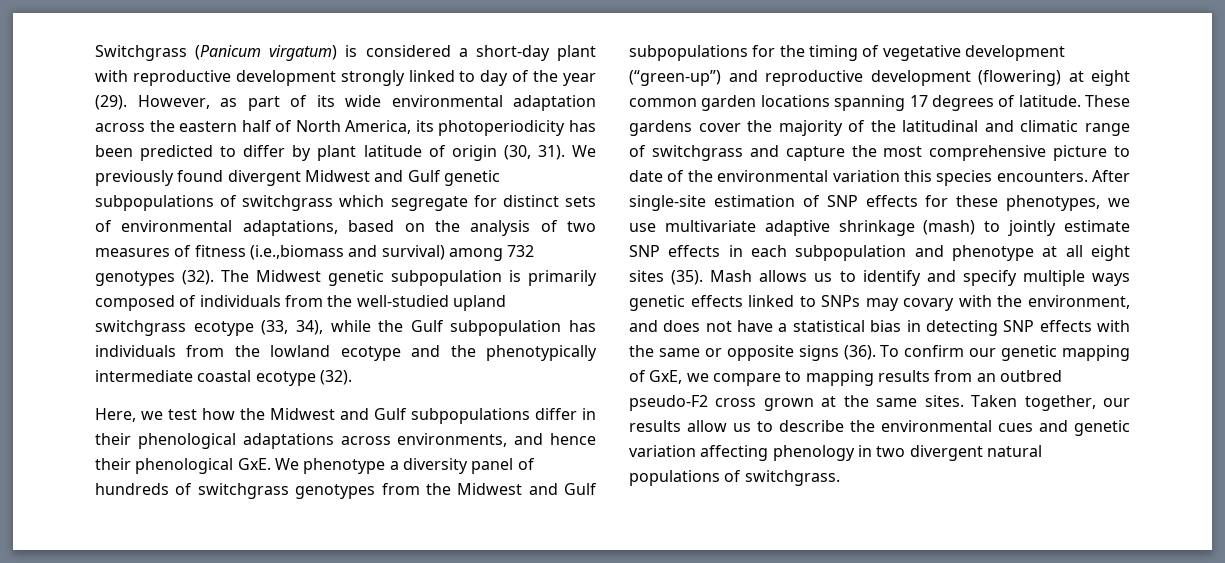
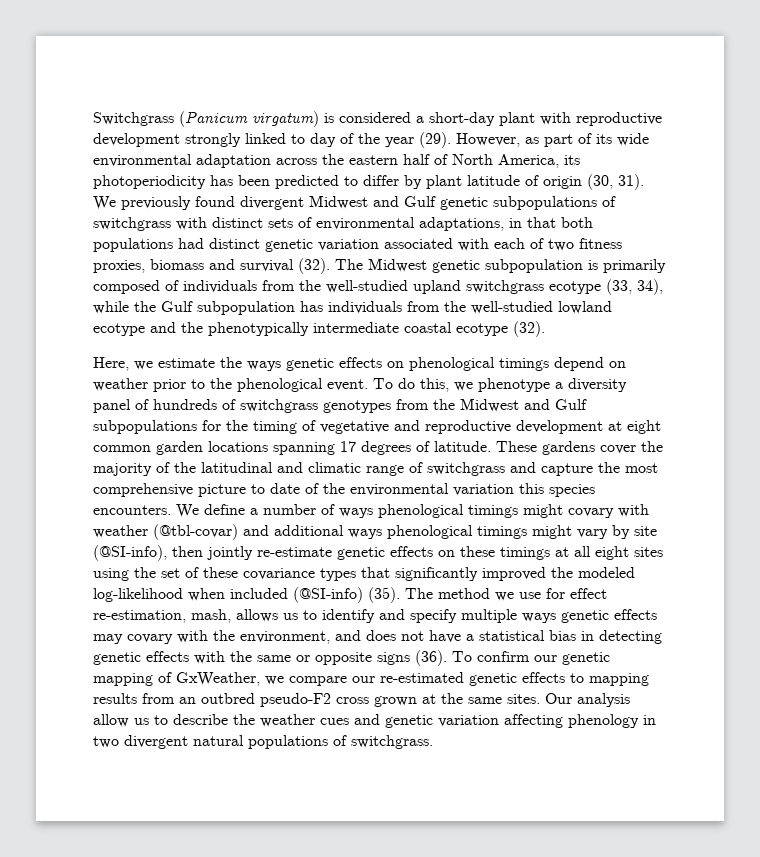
- We previously found divergent Midwest and Gulf genetic subpopulations of switchgrass which segregate for distinct sets of environmental adaptations, based on the analysis of two measures of fitness (i.e.,biomass and survival) among 732 genotypes (32).
+ We previously found divergent Midwest and Gulf genetic subpopulations of switchgrass with distinct sets of environmental adaptations, in that both populations had distinct genetic variation associated with each of two fitness proxies, biomass and survival (32).
- The Midwest genetic subpopulation is primarily composed of individuals from the well-studied upland switchgrass ecotype (33, 34), while the Gulf subpopulation has individuals from the lowland ecotype and the phenotypically intermediate coastal ecotype (32).
+ The Midwest genetic subpopulation is primarily composed of individuals from the well-studied upland switchgrass ecotype (33, 34), while the Gulf subpopulation has individuals from the well-studied lowland ecotype and the phenotypically intermediate coastal ecotype (32).
- Here, we test how the Midwest and Gulf subpopulations differ in their phenological adaptations across environments, and hence their phenological GxE. We phenotype a diversity panel of hundreds of switchgrass genotypes from the Midwest and Gulf subpopulations for the timing of vegetative development (“green-up”) and reproductive development (flowering) at eight common garden locations spanning 17 degrees of latitude.
+ Here, we estimate the ways genetic effects on phenological timings depend on weather prior to the phenological event. To do this, we phenotype a diversity panel of hundreds of switchgrass genotypes from the Midwest and Gulf subpopulations for the timing of vegetative and reproductive development at eight common garden locations spanning 17 degrees of latitude.
- After single-site estimation of SNP effects for these phenotypes, we use multivariate adaptive shrinkage (mash) to jointly estimate SNP effects in each subpopulation and phenotype at all eight sites (35). Mash allows us to identify and specify multiple ways genetic effects linked to SNPs may covary with the environment, and does not have a statistical bias in detecting SNP effects with the same or opposite signs (36).
+ We define a number of ways phenological timings might covary with weather (@tbl-covar) and additional ways phenological timings might vary by site (@SI-info), then jointly re-estimate genetic effects on these timings at all eight sites using the set of these covariance types that significantly improved the modeled log-likelihood when included (@SI-info) (35). The method we use for effect re-estimation, mash, allows us to identify and specify multiple ways genetic effects may covary with the environment, and does not have a statistical bias in detecting genetic effects with the same or opposite signs (36).
- To confirm our genetic mapping of GxE, we compare to mapping results from an outbred pseudo-F2 cross grown at the same sites.
+ To confirm our genetic mapping of GxWeather, we compare our re-estimated genetic effects to mapping results from an outbred pseudo-F2 cross grown at the same sites.
- Taken together, our results allow us to describe the environmental cues and genetic variation affecting phenology in two divergent natural populations of switchgrass.
+ Our analysis allow us to describe the weather cues and genetic variation affecting phenology in two divergent natural populations of switchgrass.

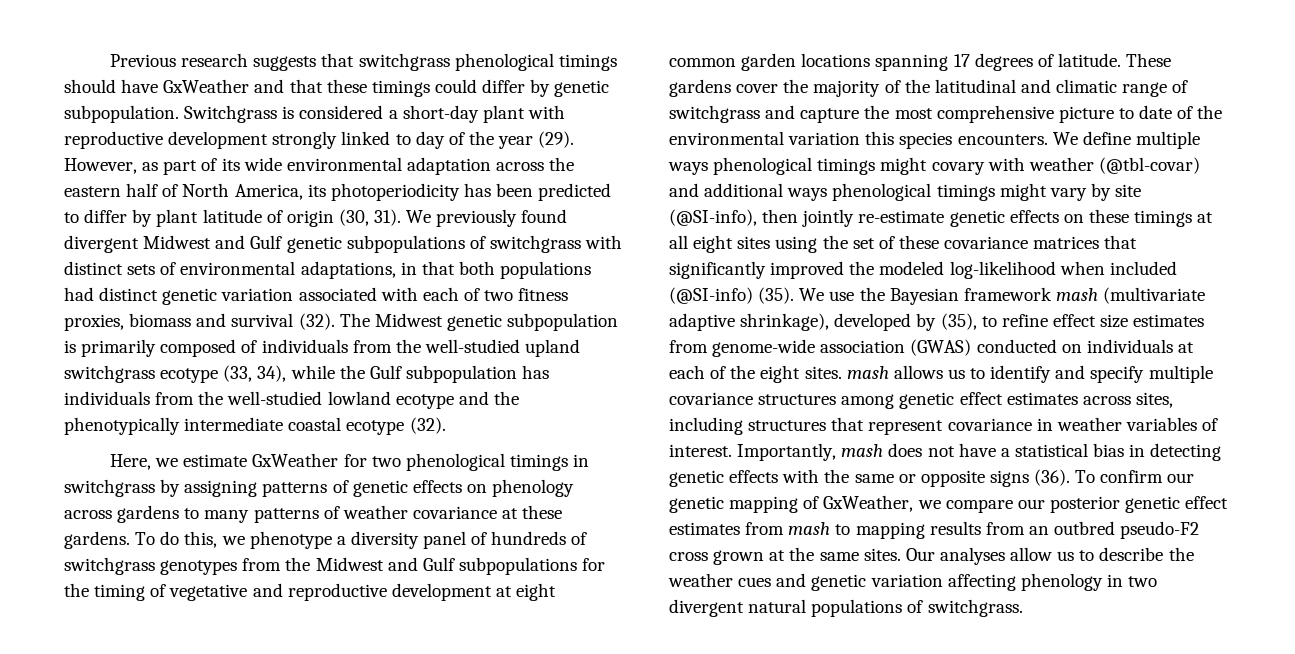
- Switchgrass (Panicum virgatum) is considered a short-day plant with reproductive development strongly linked to day of the year (29).
+ Previous research suggests that switchgrass phenological timings should have GxWeather and that these timings could differ by genetic subpopulation. Switchgrass is considered a short-day plant with reproductive development strongly linked to day of the year (29).
- Here, we estimate the ways genetic effects on phenological timings depend on weather prior to the phenological event.
+ Here, we estimate GxWeather for two phenological timings in switchgrass by assigning patterns of genetic effects on phenology across gardens to many patterns of weather covariance at these gardens.
- We define a number of ways phenological timings might covary with weather (@tbl-covar) and additional ways phenological timings might vary by site (@SI-info), then jointly re-estimate genetic effects on these timings at all eight sites using the set of these covariance types that significantly improved the modeled log-likelihood when included (@SI-info) (35).
+ We define multiple ways phenological timings might covary with weather (@tbl-covar) and additional ways phenological timings might vary by site (@SI-info), then jointly re-estimate genetic effects on these timings at all eight sites using the set of these covariance matrices that significantly improved the modeled log-likelihood when included (@SI-info) (35).
- The method we use for effect re-estimation, mash, allows us to identify and specify multiple ways genetic effects may covary with the environment, and does not have a statistical bias in detecting genetic effects with the same or opposite signs (36).
+ We use the Bayesian framework mash (multivariate adaptive shrinkage), developed by (35), to refine effect size estimates from genome-wide association (GWAS) conducted on individuals at each of the eight sites. mash allows us to identify and specify multiple covariance structures among genetic effect estimates across sites, including structures that represent covariance in weather variables of interest. Importantly, mash does not have a statistical bias in detecting genetic effects with the same or opposite signs (36).
- To confirm our genetic mapping of GxWeather, we compare our re-estimated genetic effects to mapping results from an outbred pseudo-F2 cross grown at the same sites.
+ To confirm our genetic mapping of GxWeather, we compare our posterior genetic effect estimates from mash to mapping results from an outbred pseudo-F2 cross grown at the same sites.
- Our analysis allow us to describe the weather cues and genetic variation affecting phenology in two divergent natural populations of switchgrass.
+ Our analyses allow us to describe the weather cues and genetic variation affecting phenology in two divergent natural populations of switchgrass.

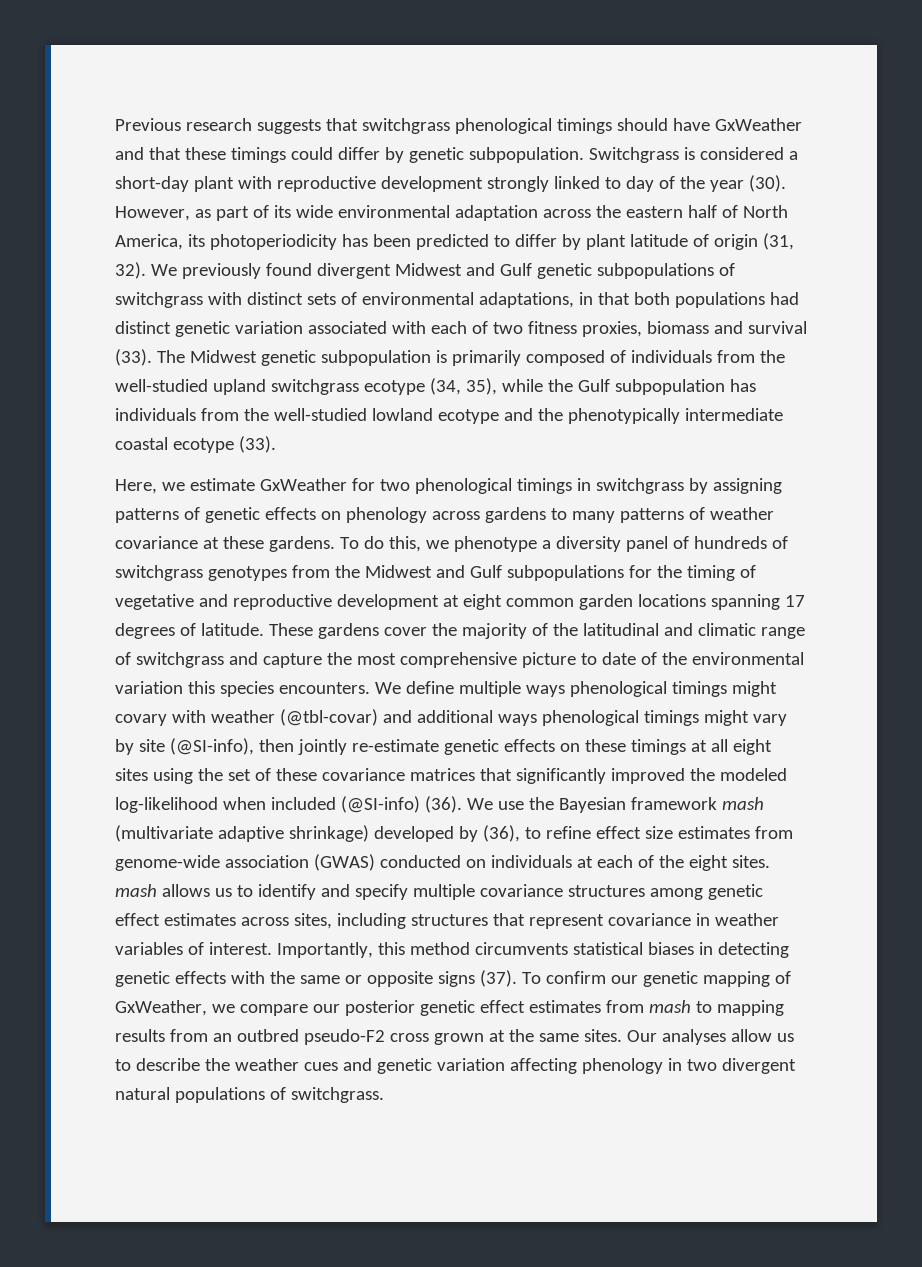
- Switchgrass is considered a short-day plant with reproductive development strongly linked to day of the year (29).
+ Switchgrass is considered a short-day plant with reproductive development strongly linked to day of the year (30).
- However, as part of its wide environmental adaptation across the eastern half of North America, its photoperiodicity has been predicted to differ by plant latitude of origin (30, 31).
+ However, as part of its wide environmental adaptation across the eastern half of North America, its photoperiodicity has been predicted to differ by plant latitude of origin (31, 32).
- We previously found divergent Midwest and Gulf genetic subpopulations of switchgrass with distinct sets of environmental adaptations, in that both populations had distinct genetic variation associated with each of two fitness proxies, biomass and survival (32).
+ We previously found divergent Midwest and Gulf genetic subpopulations of switchgrass with distinct sets of environmental adaptations, in that both populations had distinct genetic variation associated with each of two fitness proxies, biomass and survival (33).
- The Midwest genetic subpopulation is primarily composed of individuals from the well-studied upland switchgrass ecotype (33, 34), while the Gulf subpopulation has individuals from the well-studied lowland ecotype and the phenotypically intermediate coastal ecotype (32).
+ The Midwest genetic subpopulation is primarily composed of individuals from the well-studied upland switchgrass ecotype (34, 35), while the Gulf subpopulation has individuals from the well-studied lowland ecotype and the phenotypically intermediate coastal ecotype (33).
- We define multiple ways phenological timings might covary with weather (@tbl-covar) and additional ways phenological timings might vary by site (@SI-info), then jointly re-estimate genetic effects on these timings at all eight sites using the set of these covariance matrices that significantly improved the modeled log-likelihood when included (@SI-info) (35).
+ We define multiple ways phenological timings might covary with weather (@tbl-covar) and additional ways phenological timings might vary by site (@SI-info), then jointly re-estimate genetic effects on these timings at all eight sites using the set of these covariance matrices that significantly improved the modeled log-likelihood when included (@SI-info) (36).
- We use the Bayesian framework mash (multivariate adaptive shrinkage), developed by (35), to refine effect size estimates from genome-wide association (GWAS) conducted on individuals at each of the eight sites. mash allows us to identify and specify multiple covariance structures among genetic effect estimates across sites, including structures that represent covariance in weather variables of interest.
+ We use the Bayesian framework mash (multivariate adaptive shrinkage) developed by (36), to refine effect size estimates from genome-wide association (GWAS) conducted on individuals at each of the eight sites. mash allows us to identify and specify multiple covariance structures among genetic effect estimates across sites, including structures that represent covariance in weather variables of interest.
- Importantly, mash does not have a statistical bias in detecting genetic effects with the same or opposite signs (36).
+ Importantly, this method circumvents statistical biases in detecting genetic effects with the same or opposite signs (37).

